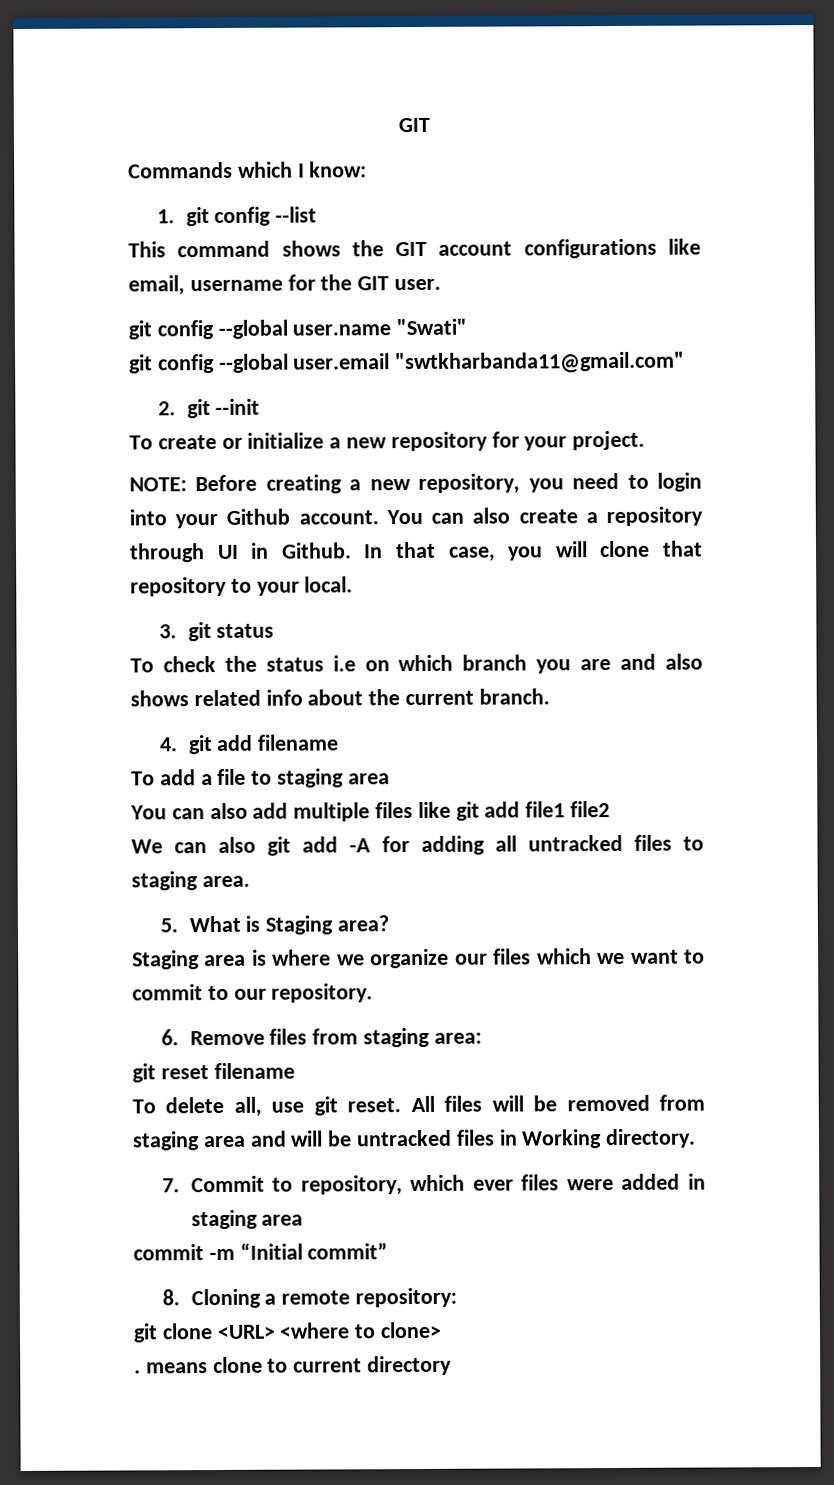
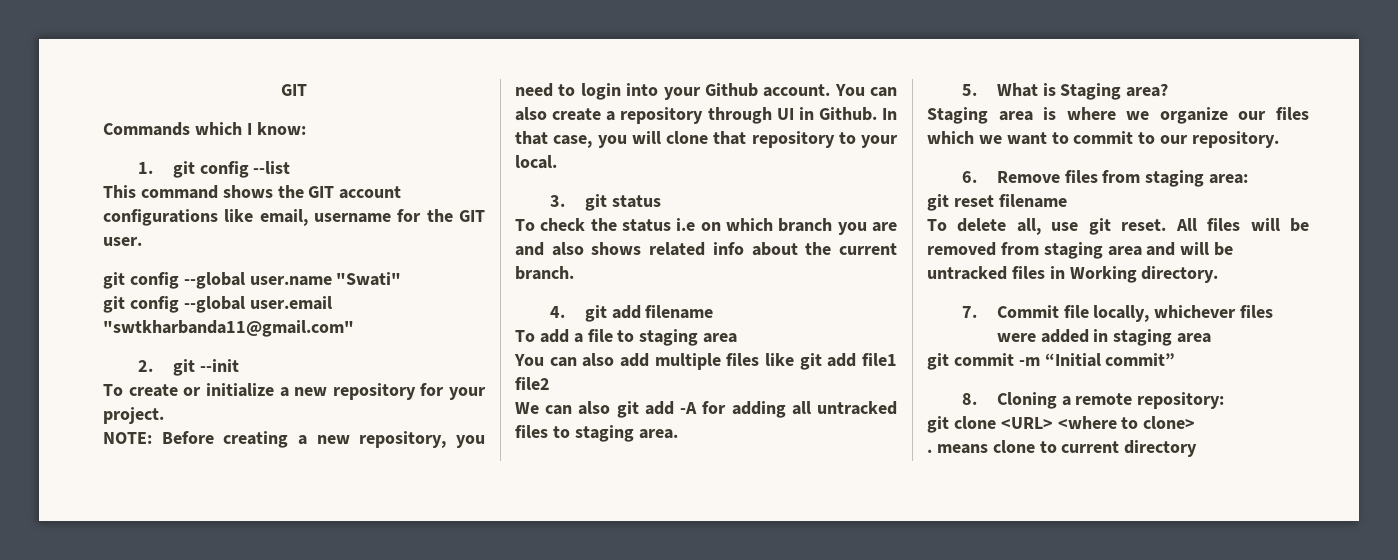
- 7. Commit to repository, which ever files were added in staging area
+ 7. Commit file locally, whichever files were added in staging area
- commit -m “Initial commit”
+ git commit -m “Initial commit”

